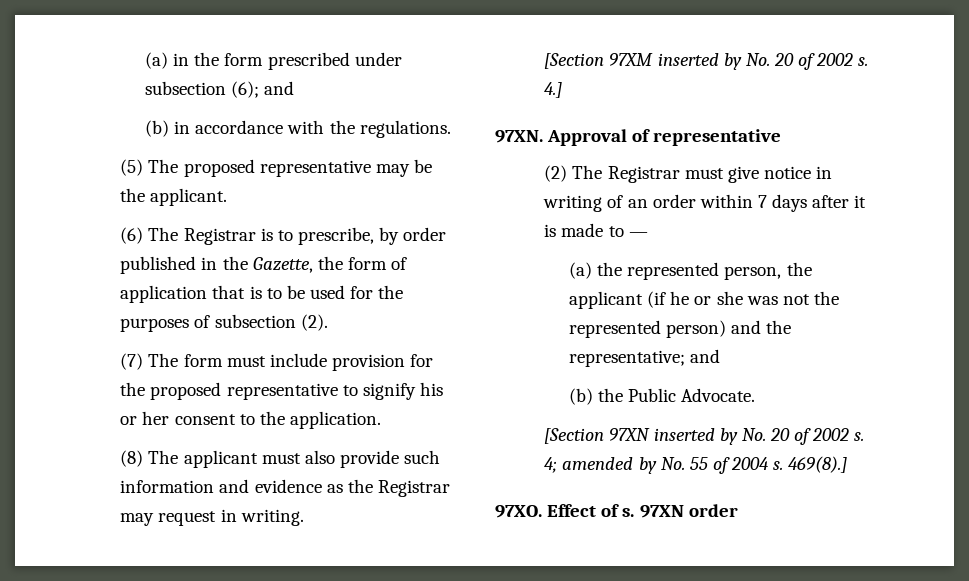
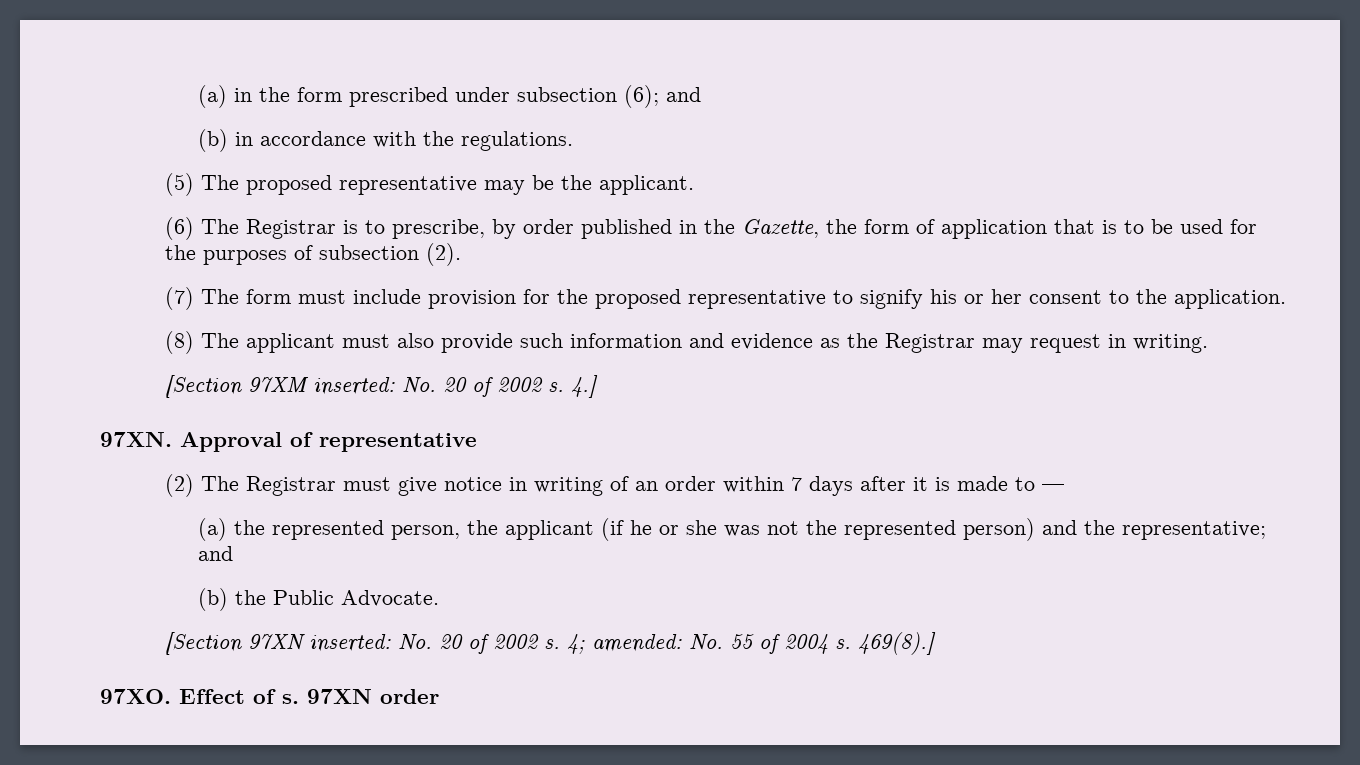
- [Section 97XM inserted by No. 20 of 2002 s.
+ [Section 97XM inserted: No. 20 of 2002 s.
- [Section 97XN inserted by No. 20 of 2002 s.
+ [Section 97XN inserted: No. 20 of 2002 s.
- 4; amended by No. 55 of 2004 s.
+ 4; amended: No. 55 of 2004 s.

